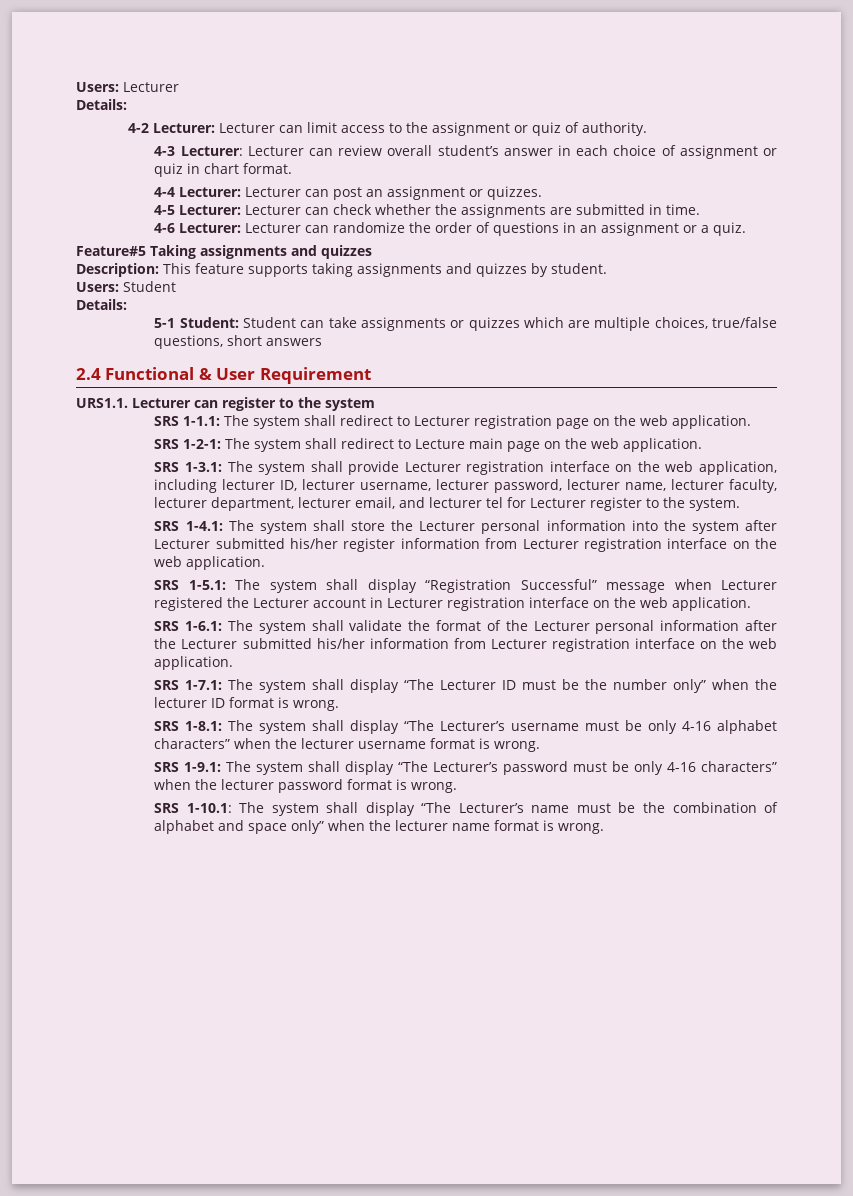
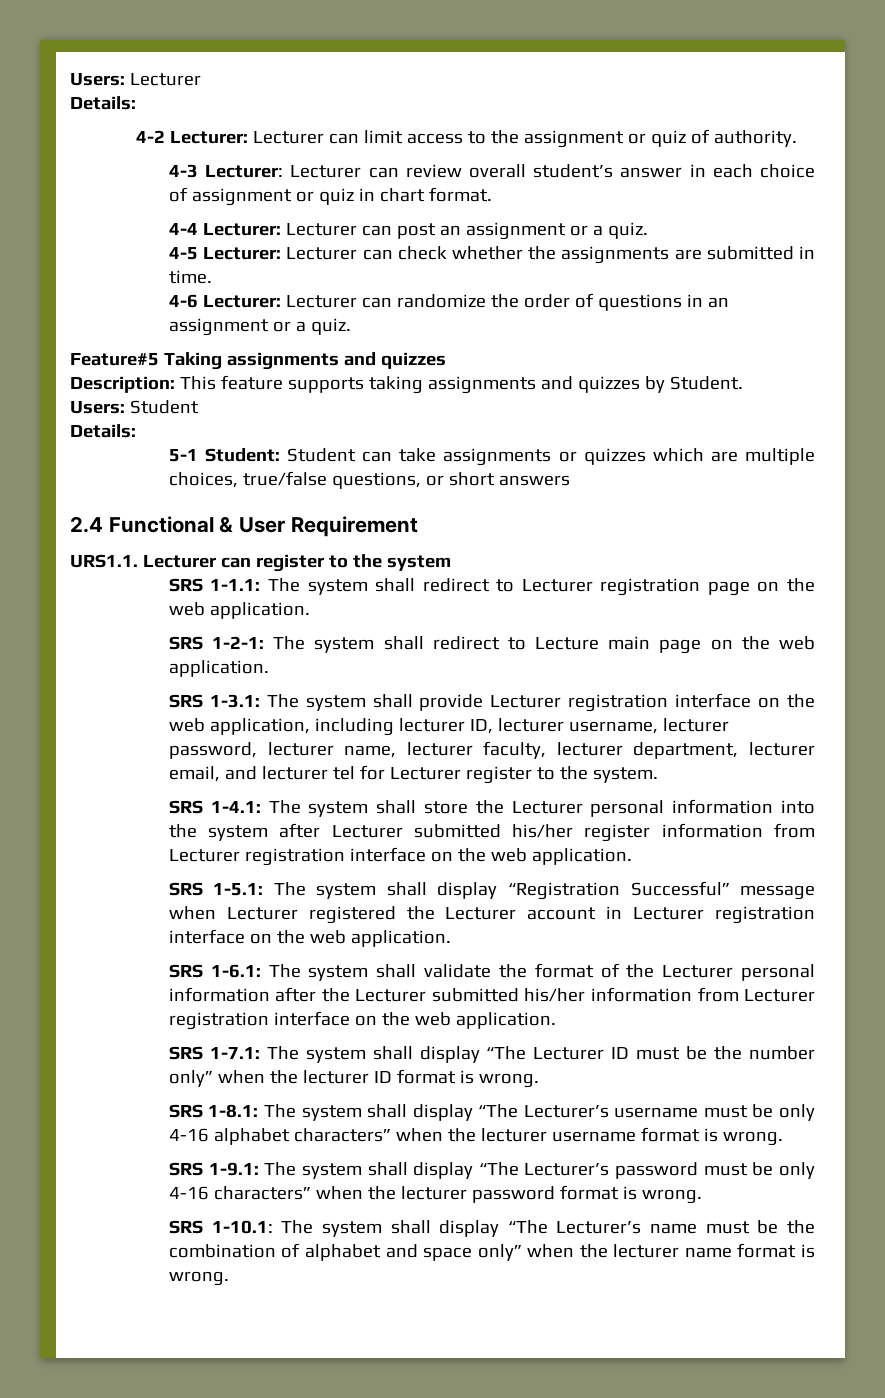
- 4-4 Lecturer: Lecturer can post an assignment or quizzes.
+ 4-4 Lecturer: Lecturer can post an assignment or a quiz.
- Description: This feature supports taking assignments and quizzes by student.
+ Description: This feature supports taking assignments and quizzes by Student.
- 5-1 Student: Student can take assignments or quizzes which are multiple choices, true/false questions, short answers
+ 5-1 Student: Student can take assignments or quizzes which are multiple choices, true/false questions, or short answers

